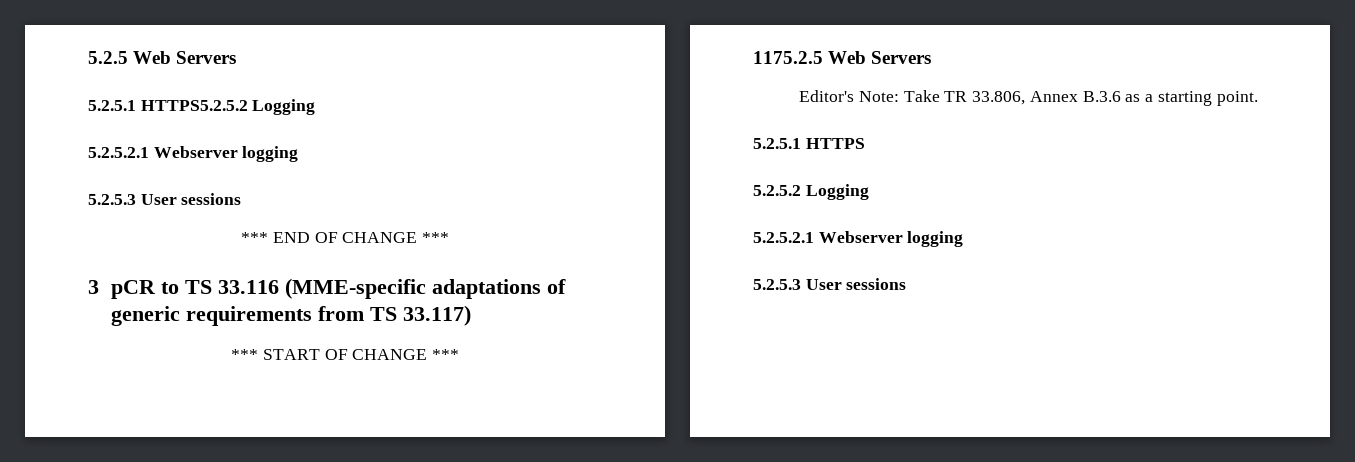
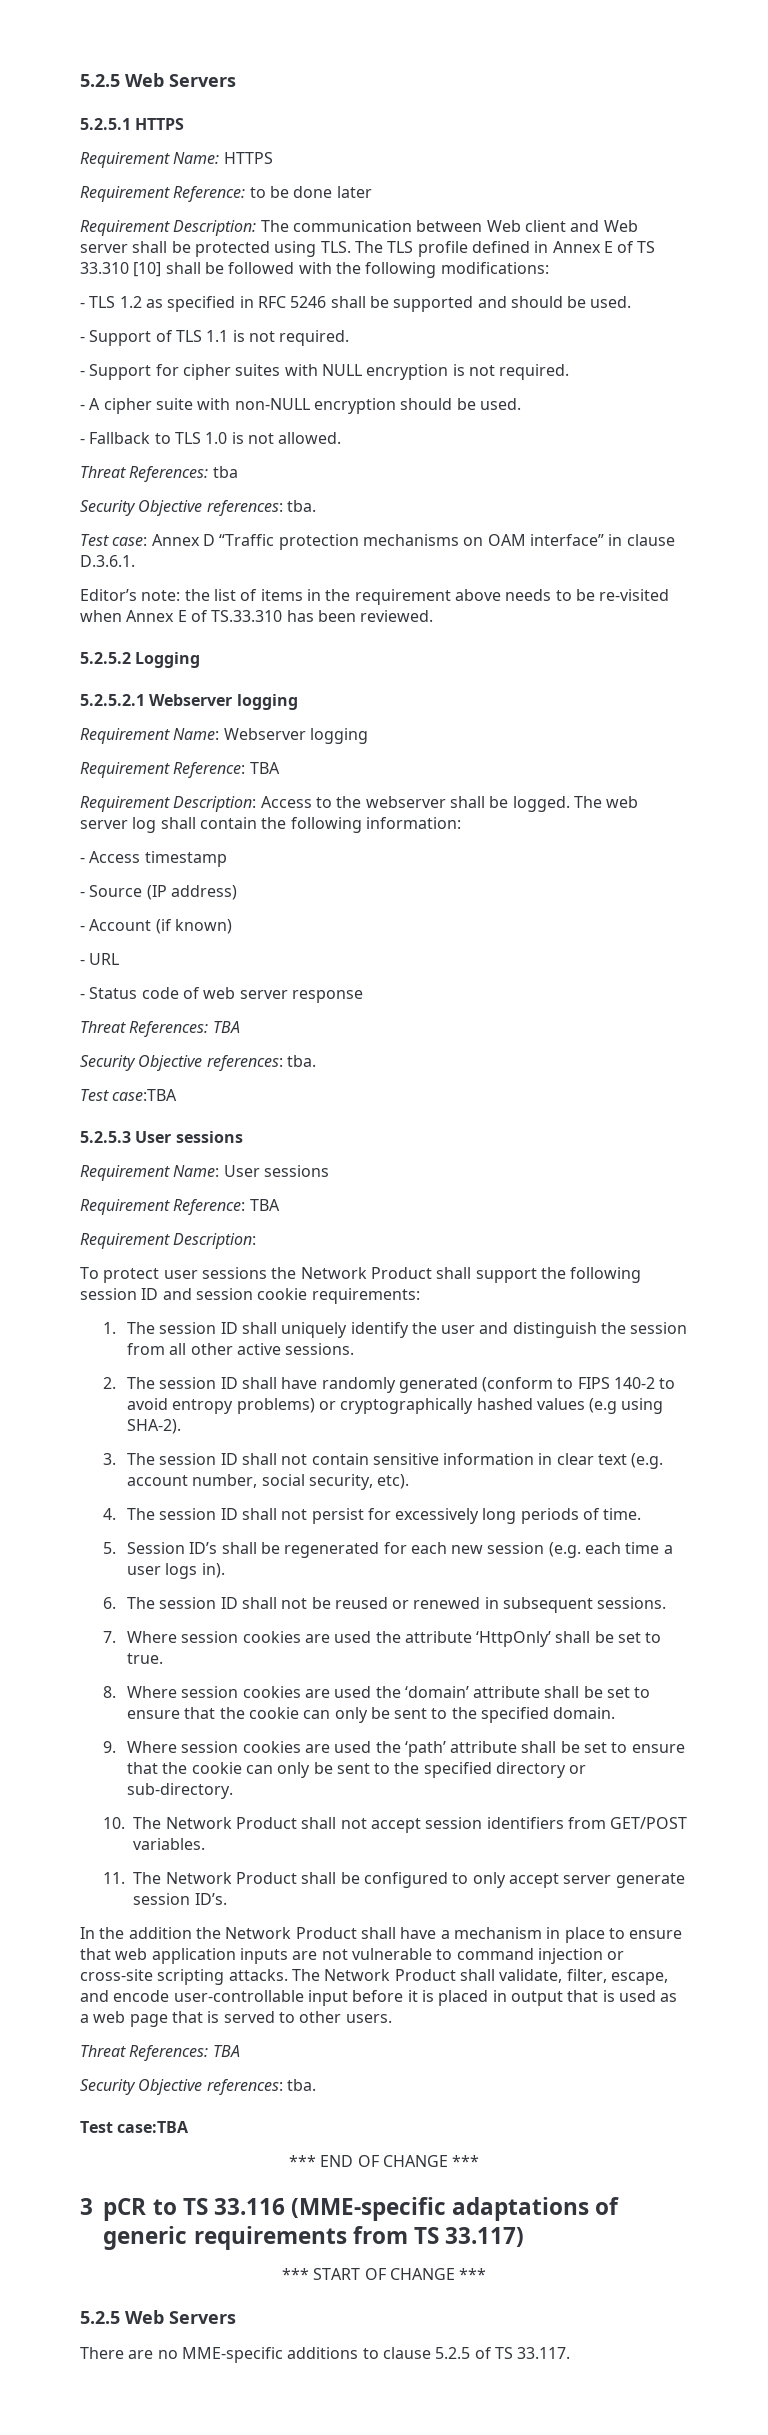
- 5.2.5.1 HTTPS5.2.5.2 Logging
+ 5.2.5.1 HTTPS
+ Requirement Name: HTTPS
+ Requirement Reference: to be done later
+ Requirement Description: The communication between Web client and Web server shall be protected using TLS. The TLS profile defined in Annex E of TS 33.310 [10] shall be followed with the following modifications:
+ - TLS 1.2 as specified in RFC 5246 shall be supported and should be used.
+ - Support of TLS 1.1 is not required.
+ - Support for cipher suites with NULL encryption is not required.
+ - A cipher suite with non-NULL encryption should be used.
+ - Fallback to TLS 1.0 is not allowed.
+ Threat References: tba
+ Security Objective references: tba.
+ Test case: Annex D “Traffic protection mechanisms on OAM interface” in clause D.3.6.1.
+ Editor’s note: the list of items in the requirement above needs to be re-visited when Annex E of TS.33.310 has been reviewed.
+ 5.2.5.2 Logging
  5.2.5.2.1 Webserver logging
+ Requirement Name: Webserver logging
+ Requirement Reference: TBA
+ Requirement Description: Access to the webserver shall be logged. The web server log shall contain the following information:
+ - Access timestamp
+ - Source (IP address)
+ - Account (if known)
+ - URL
+ - Status code of web server response
+ Threat References: TBA
+ Security Objective references: tba.
+ Test case:TBA
  5.2.5.3 User sessions
+ Requirement Name: User sessions
+ Requirement Reference: TBA
+ Requirement Description:
+ To protect user sessions the Network Product shall support the following session ID and session cookie requirements:
+ 1. The session ID shall uniquely identify the user and distinguish the session from all other active sessions.
+ 2. The session ID shall have randomly generated (conform to FIPS 140-2 to avoid entropy problems) or cryptographically hashed values (e.g using SHA-2).
+ 3. The session ID shall not contain sensitive information in clear text (e.g. account number, social security, etc).
+ 4. The session ID shall not persist for excessively long periods of time.
+ 5. Session ID’s shall be regenerated for each new session (e.g. each time a user logs in).
+ 6. The session ID shall not be reused or renewed in subsequent sessions.
+ 7. Where session cookies are used the attribute ‘HttpOnly’ shall be set to true.
+ 8. Where session cookies are used the ‘domain’ attribute shall be set to ensure that the cookie can only be sent to the specified domain.
+ 9. Where session cookies are used the ‘path’ attribute shall be set to ensure that the cookie can only be sent to the specified directory or sub-directory.
+ 10. The Network Product shall not accept session identifiers from GET/POST variables.
+ 11. The Network Product shall be configured to only accept server generate session ID’s.
+ In the addition the Network Product shall have a mechanism in place to ensure that web application inputs are not vulnerable to command injection or cross-site scripting attacks. The Network Product shall validate, filter, escape, and encode user-controllable input before it is placed in output that is used as a web page that is served to other users.
+ Threat References: TBA
+ Security Objective references: tba.
+ Test case:TBA
  *** START OF CHANGE ***
- 1175.2.5 Web Servers
- Editor's Note: Take TR 33.806, Annex B.3.6 as a starting point.
- 5.2.5.1 HTTPS
- 5.2.5.2 Logging
- 5.2.5.2.1 Webserver logging
- 5.2.5.3 User sessions
+ 5.2.5 Web Servers
+ There are no MME-specific additions to clause 5.2.5 of TS 33.117.

